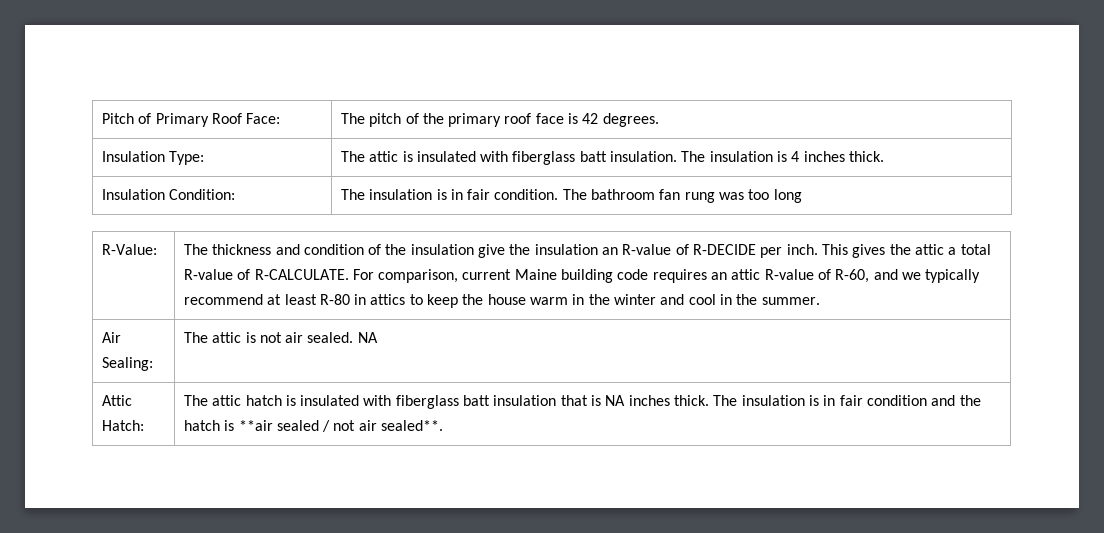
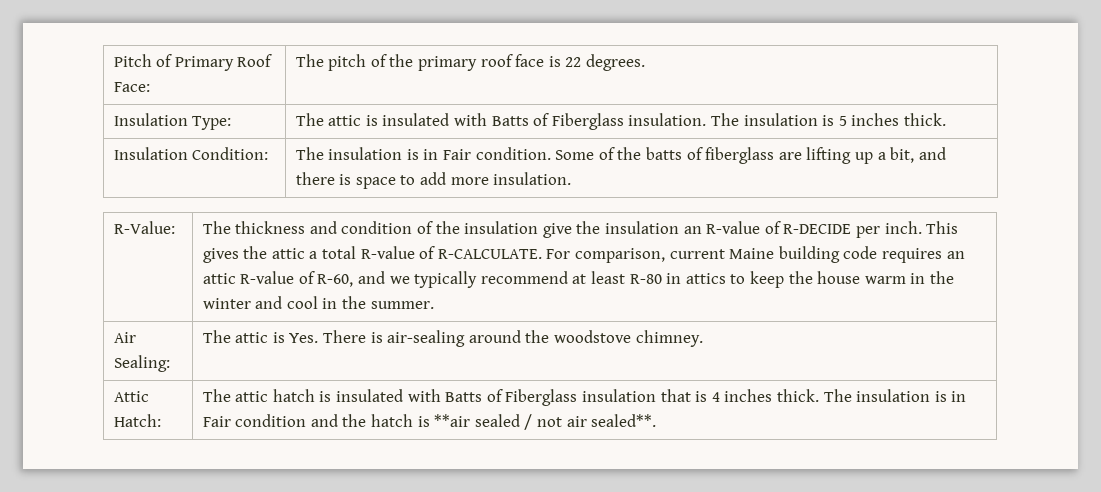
- Pitch of Primary Roof Face: | The pitch of the primary roof face is 42 degrees.
+ Pitch of Primary Roof Face: | The pitch of the primary roof face is 22 degrees.
- Insulation Type: | The attic is insulated with fiberglass batt insulation. The insulation is 4 inches thick.
+ Insulation Type: | The attic is insulated with Batts of Fiberglass insulation. The insulation is 5 inches thick.
- Insulation Condition: | The insulation is in fair condition. The bathroom fan rung was too long
+ Insulation Condition: | The insulation is in Fair condition. Some of the batts of fiberglass are lifting up a bit, and there is space to add more insulation.
- Air Sealing: | The attic is not air sealed. NA
+ Air Sealing: | The attic is Yes. There is air-sealing around the woodstove chimney.
- Attic Hatch: | The attic hatch is insulated with fiberglass batt insulation that is NA inches thick. The insulation is in fair condition and the hatch is **air sealed / not air sealed**.
+ Attic Hatch: | The attic hatch is insulated with Batts of Fiberglass insulation that is 4 inches thick. The insulation is in Fair condition and the hatch is **air sealed / not air sealed**.

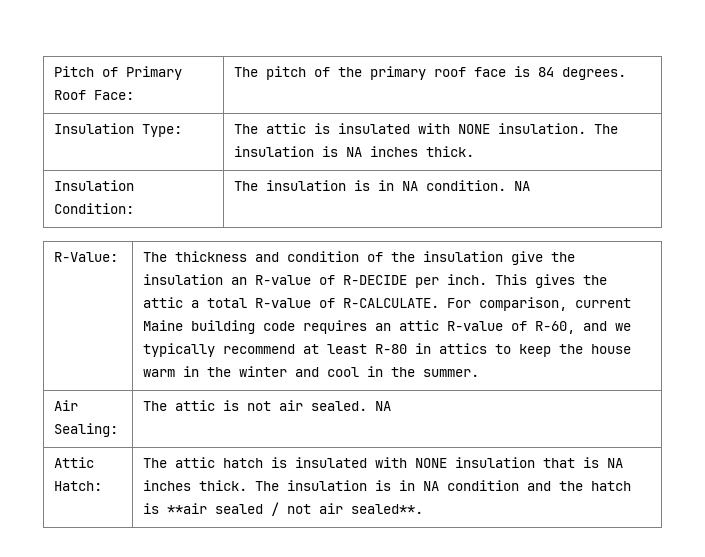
- Pitch of Primary Roof Face: | The pitch of the primary roof face is 22 degrees.
+ Pitch of Primary Roof Face: | The pitch of the primary roof face is 84 degrees.
- Insulation Type: | The attic is insulated with Batts of Fiberglass insulation. The insulation is 5 inches thick.
+ Insulation Type: | The attic is insulated with NONE insulation. The insulation is NA inches thick.
- Insulation Condition: | The insulation is in Fair condition. Some of the batts of fiberglass are lifting up a bit, and there is space to add more insulation.
+ Insulation Condition: | The insulation is in NA condition. NA
- Air Sealing: | The attic is Yes. There is air-sealing around the woodstove chimney.
+ Air Sealing: | The attic is not air sealed. NA
- Attic Hatch: | The attic hatch is insulated with Batts of Fiberglass insulation that is 4 inches thick. The insulation is in Fair condition and the hatch is **air sealed / not air sealed**.
+ Attic Hatch: | The attic hatch is insulated with NONE insulation that is NA inches thick. The insulation is in NA condition and the hatch is **air sealed / not air sealed**.

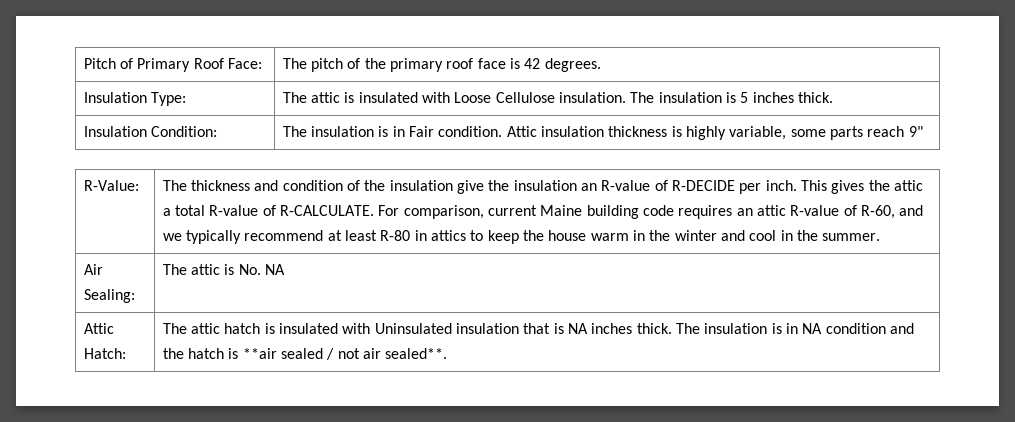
- Pitch of Primary Roof Face: | The pitch of the primary roof face is 84 degrees.
+ Pitch of Primary Roof Face: | The pitch of the primary roof face is 42 degrees.
- Insulation Type: | The attic is insulated with NONE insulation. The insulation is NA inches thick.
+ Insulation Type: | The attic is insulated with Loose Cellulose insulation. The insulation is 5 inches thick.
- Insulation Condition: | The insulation is in NA condition. NA
+ Insulation Condition: | The insulation is in Fair condition. Attic insulation thickness is highly variable, some parts reach 9"
- Air Sealing: | The attic is not air sealed. NA
+ Air Sealing: | The attic is No. NA
- Attic Hatch: | The attic hatch is insulated with NONE insulation that is NA inches thick. The insulation is in NA condition and the hatch is **air sealed / not air sealed**.
+ Attic Hatch: | The attic hatch is insulated with Uninsulated insulation that is NA inches thick. The insulation is in NA condition and the hatch is **air sealed / not air sealed**.

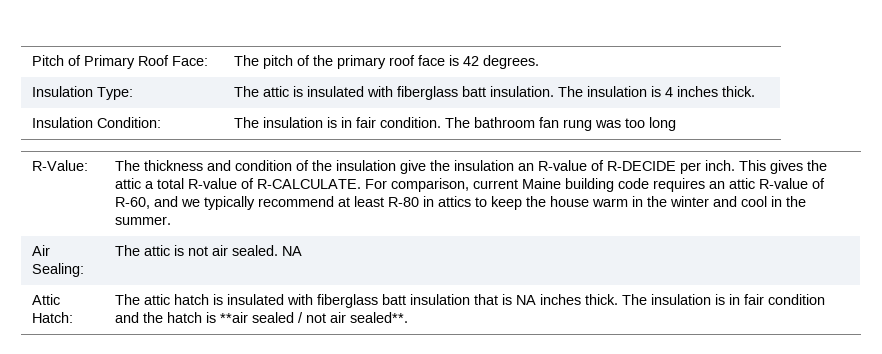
- Insulation Type: | The attic is insulated with Loose Cellulose insulation. The insulation is 5 inches thick.
+ Insulation Type: | The attic is insulated with fiberglass batt insulation. The insulation is 4 inches thick.
- Insulation Condition: | The insulation is in Fair condition. Attic insulation thickness is highly variable, some parts reach 9"
+ Insulation Condition: | The insulation is in fair condition. The bathroom fan rung was too long
- Air Sealing: | The attic is No. NA
+ Air Sealing: | The attic is not air sealed. NA
- Attic Hatch: | The attic hatch is insulated with Uninsulated insulation that is NA inches thick. The insulation is in NA condition and the hatch is **air sealed / not air sealed**.
+ Attic Hatch: | The attic hatch is insulated with fiberglass batt insulation that is NA inches thick. The insulation is in fair condition and the hatch is **air sealed / not air sealed**.

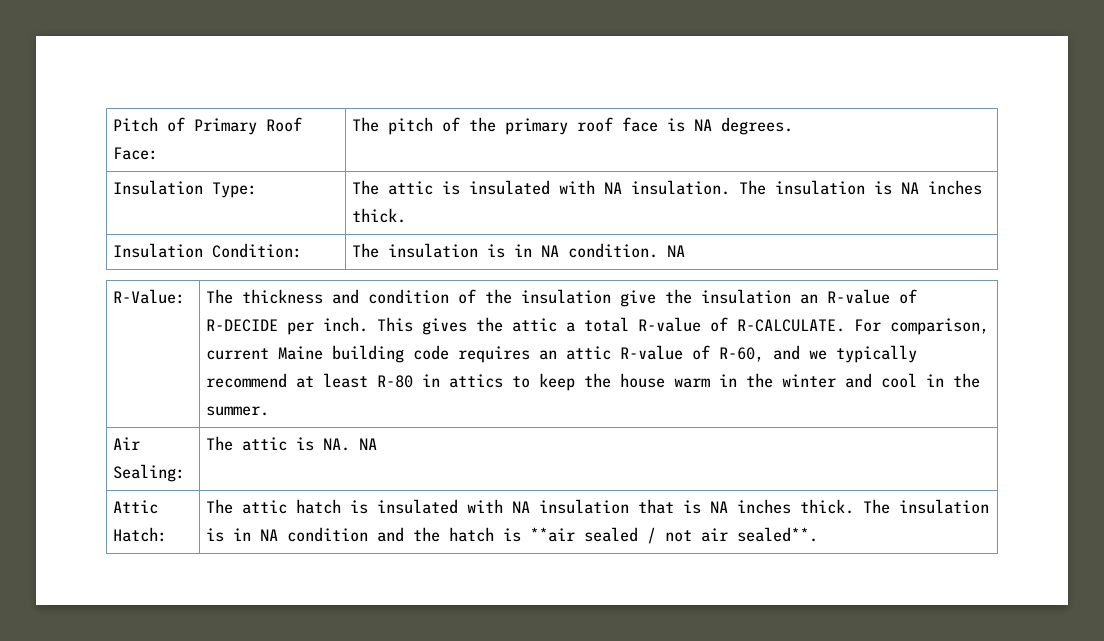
- Pitch of Primary Roof Face: | The pitch of the primary roof face is 42 degrees.
+ Pitch of Primary Roof Face: | The pitch of the primary roof face is NA degrees.
- Insulation Type: | The attic is insulated with fiberglass batt insulation. The insulation is 4 inches thick.
+ Insulation Type: | The attic is insulated with NA insulation. The insulation is NA inches thick.
- Insulation Condition: | The insulation is in fair condition. The bathroom fan rung was too long
+ Insulation Condition: | The insulation is in NA condition. NA
- Air Sealing: | The attic is not air sealed. NA
+ Air Sealing: | The attic is NA. NA
- Attic Hatch: | The attic hatch is insulated with fiberglass batt insulation that is NA inches thick. The insulation is in fair condition and the hatch is **air sealed / not air sealed**.
+ Attic Hatch: | The attic hatch is insulated with NA insulation that is NA inches thick. The insulation is in NA condition and the hatch is **air sealed / not air sealed**.

